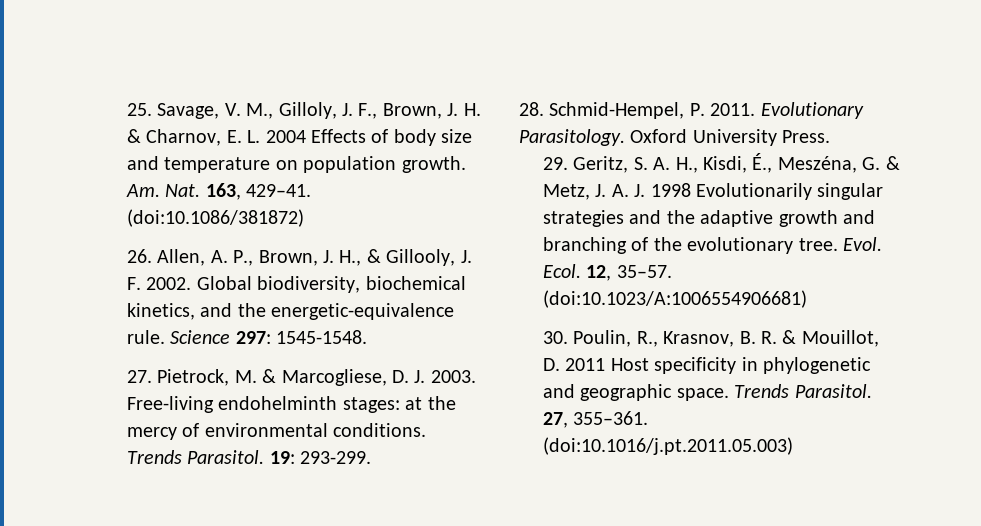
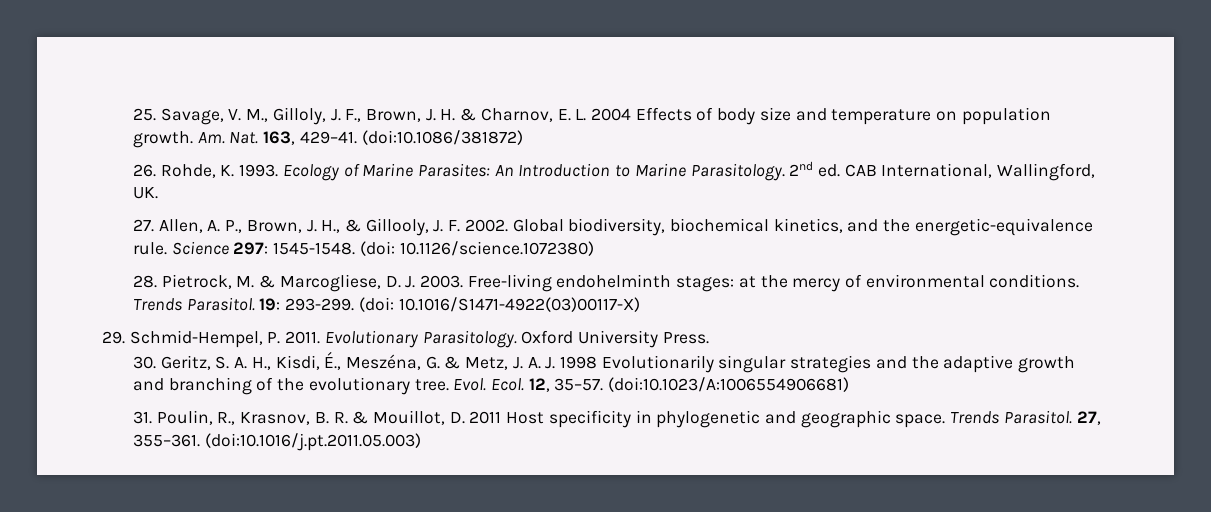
- 26. Allen, A. P., Brown, J. H., & Gillooly, J. F. 2002.
+ 26. Rohde, K. 1993. Ecology of Marine Parasites: An Introduction to Marine Parasitology. 2nd ed. CAB International, Wallingford, UK.
+ 27. Allen, A. P., Brown, J. H., & Gillooly, J. F. 2002.
- Science 297: 1545-1548.
- 27. Pietrock, M. & Marcogliese, D. J. 2003.
+ Science 297: 1545-1548. (doi: 10.1126/science.1072380)
+ 28. Pietrock, M. & Marcogliese, D. J. 2003.
- 19: 293-299.
- 28. Schmid-Hempel, P. 2011.
+ 19: 293-299. (doi: 10.1016/S1471-4922(03)00117-X)
+ 29. Schmid-Hempel, P. 2011.
- 29. Geritz, S. A. H., Kisdi, É., Meszéna, G. & Metz, J. A. J. 1998 Evolutionarily singular strategies and the adaptive growth and branching of the evolutionary tree.
+ 30. Geritz, S. A. H., Kisdi, É., Meszéna, G. & Metz, J. A. J. 1998 Evolutionarily singular strategies and the adaptive growth and branching of the evolutionary tree.
- 30. Poulin, R., Krasnov, B. R. & Mouillot, D. 2011 Host specificity in phylogenetic and geographic space.
+ 31. Poulin, R., Krasnov, B. R. & Mouillot, D. 2011 Host specificity in phylogenetic and geographic space.

